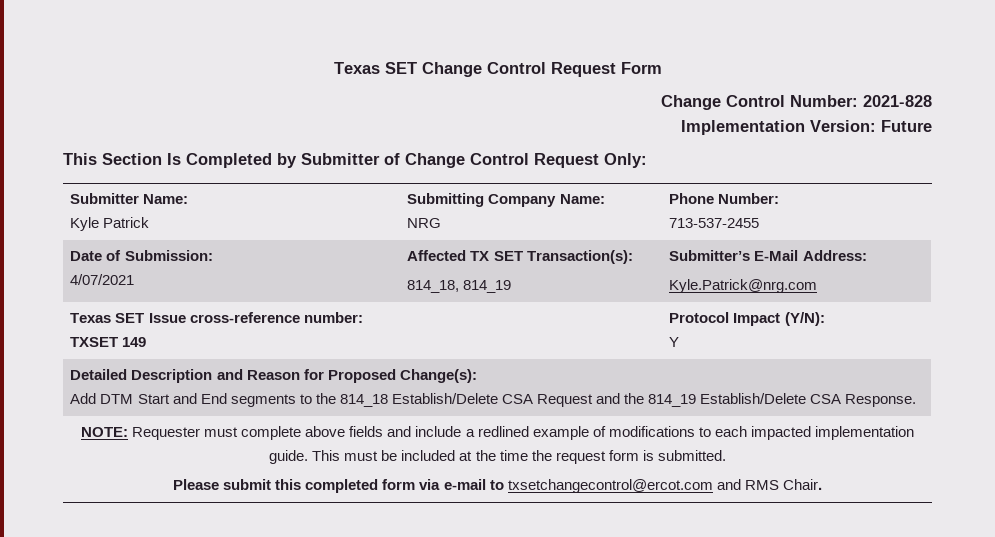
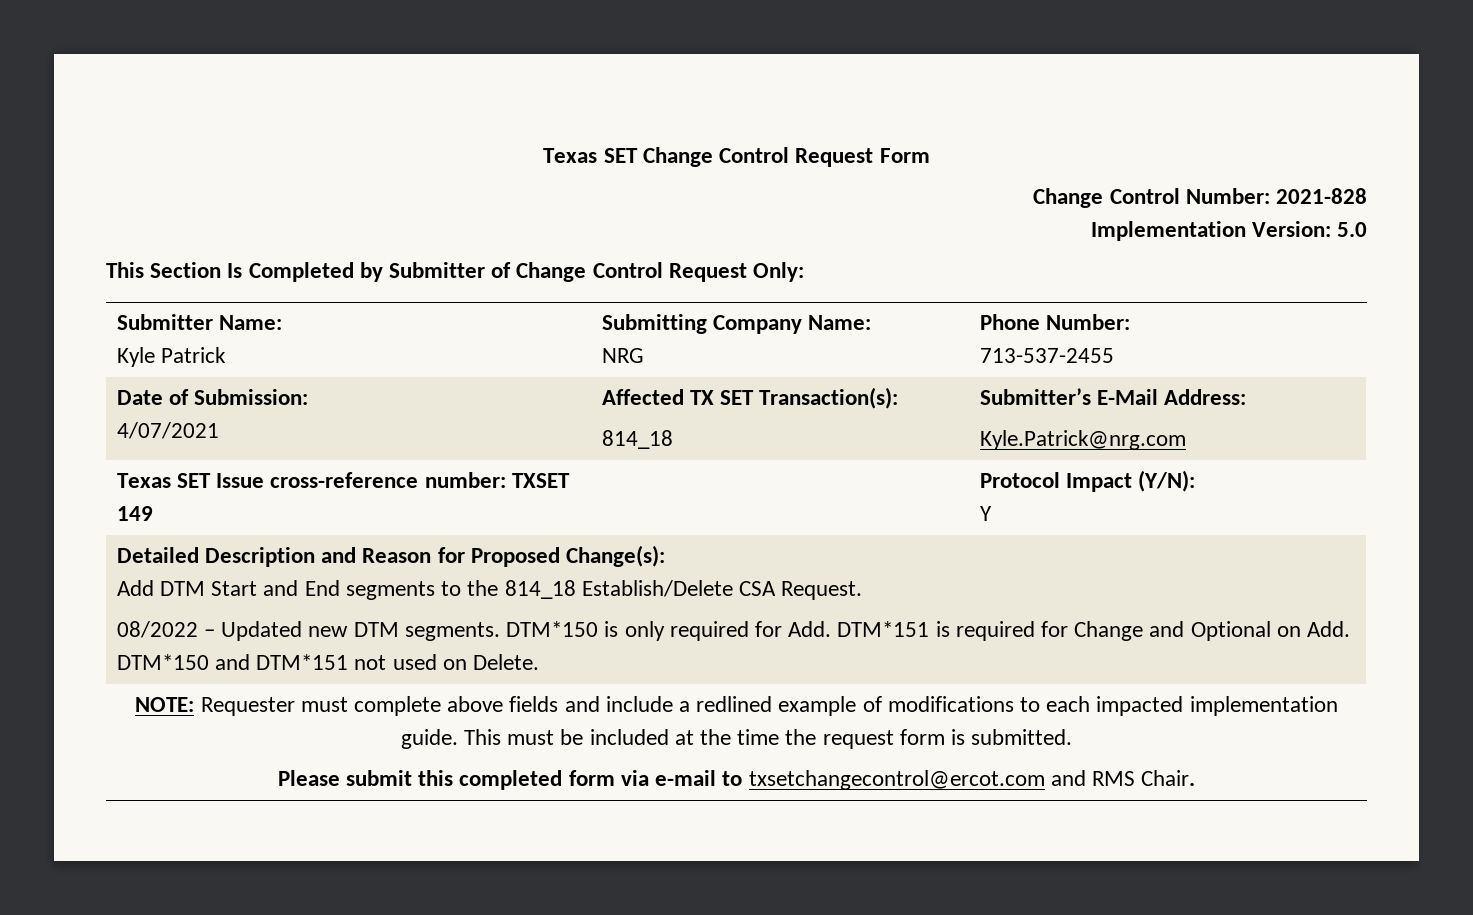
- Implementation Version: Future
+ Implementation Version: 5.0
  Date of Submission:
  4/07/2021 | Affected TX SET Transaction(s):
- 814_18, 814_19 | Submitter’s E-Mail Address:
+ 814_18 | Submitter’s E-Mail Address:
- Add DTM Start and End segments to the 814_18 Establish/Delete CSA Request and the 814_19 Establish/Delete CSA Response.
+ Add DTM Start and End segments to the 814_18 Establish/Delete CSA Request.
+ 08/2022 – Updated new DTM segments. DTM*150 is only required for Add. DTM*151 is required for Change and Optional on Add. DTM*150 and DTM*151 not used on Delete.

